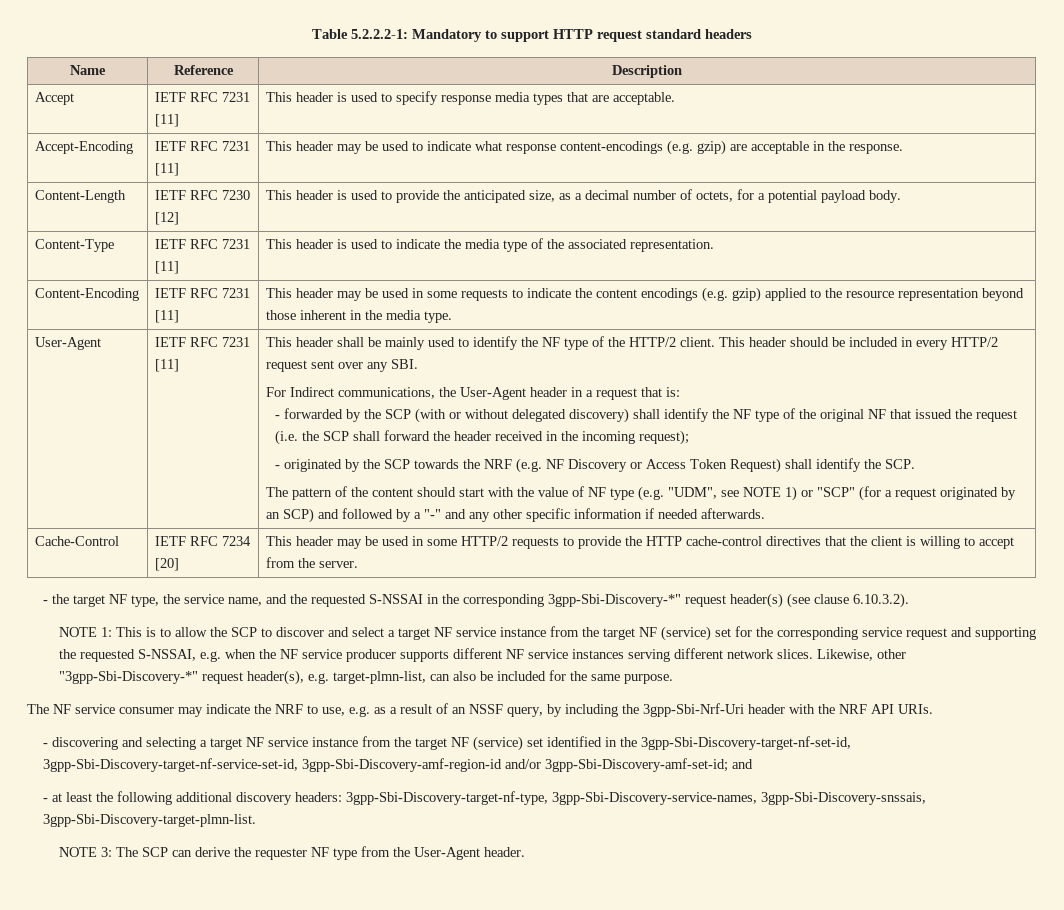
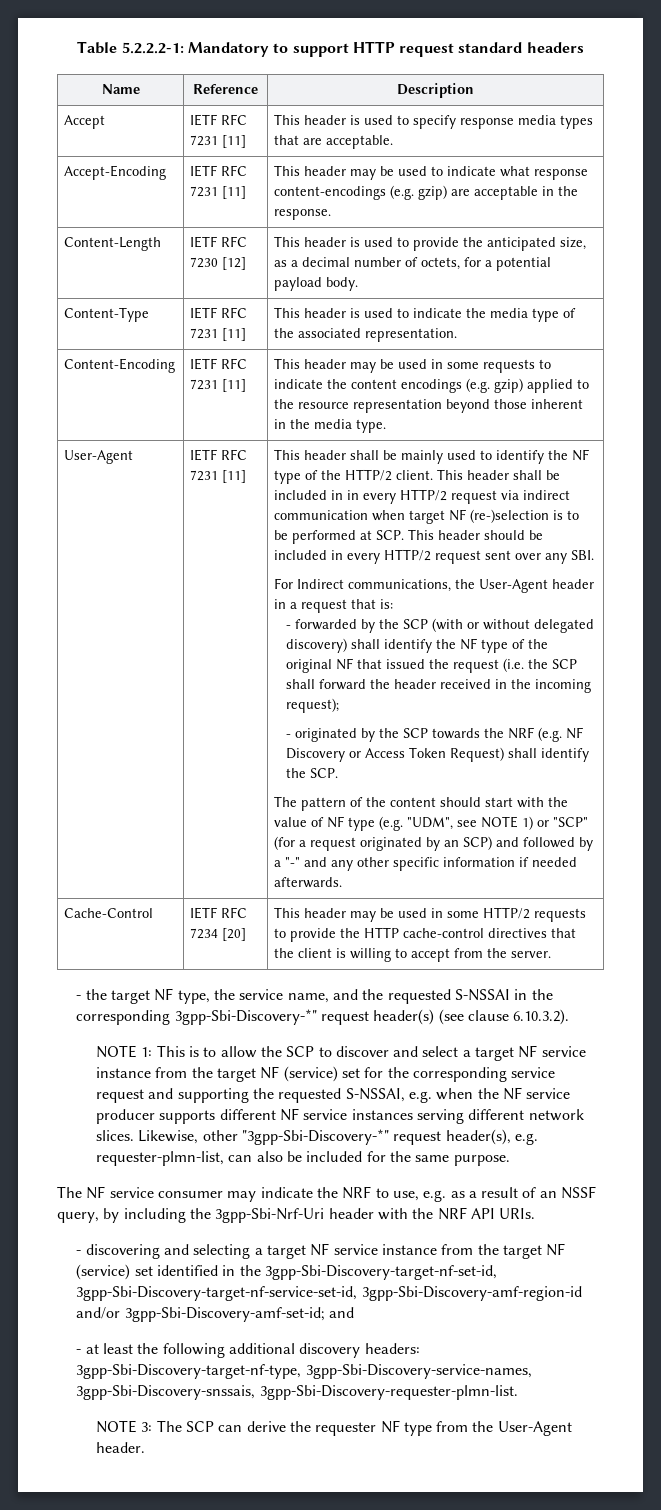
- This header should be included in every HTTP/2 request sent over any SBI.
+ This header shall be included in in every HTTP/2 request via indirect communication when target NF (re-)selection is to be performed at SCP. This header should be included in every HTTP/2 request sent over any SBI.
- Likewise, other "3gpp-Sbi-Discovery-*" request header(s), e.g. target-plmn-list, can also be included for the same purpose.
+ Likewise, other "3gpp-Sbi-Discovery-*" request header(s), e.g. requester-plmn-list, can also be included for the same purpose.
- - at least the following additional discovery headers: 3gpp-Sbi-Discovery-target-nf-type, 3gpp-Sbi-Discovery-service-names, 3gpp-Sbi-Discovery-snssais, 3gpp-Sbi-Discovery-target-plmn-list.
+ - at least the following additional discovery headers: 3gpp-Sbi-Discovery-target-nf-type, 3gpp-Sbi-Discovery-service-names, 3gpp-Sbi-Discovery-snssais, 3gpp-Sbi-Discovery-requester-plmn-list.

